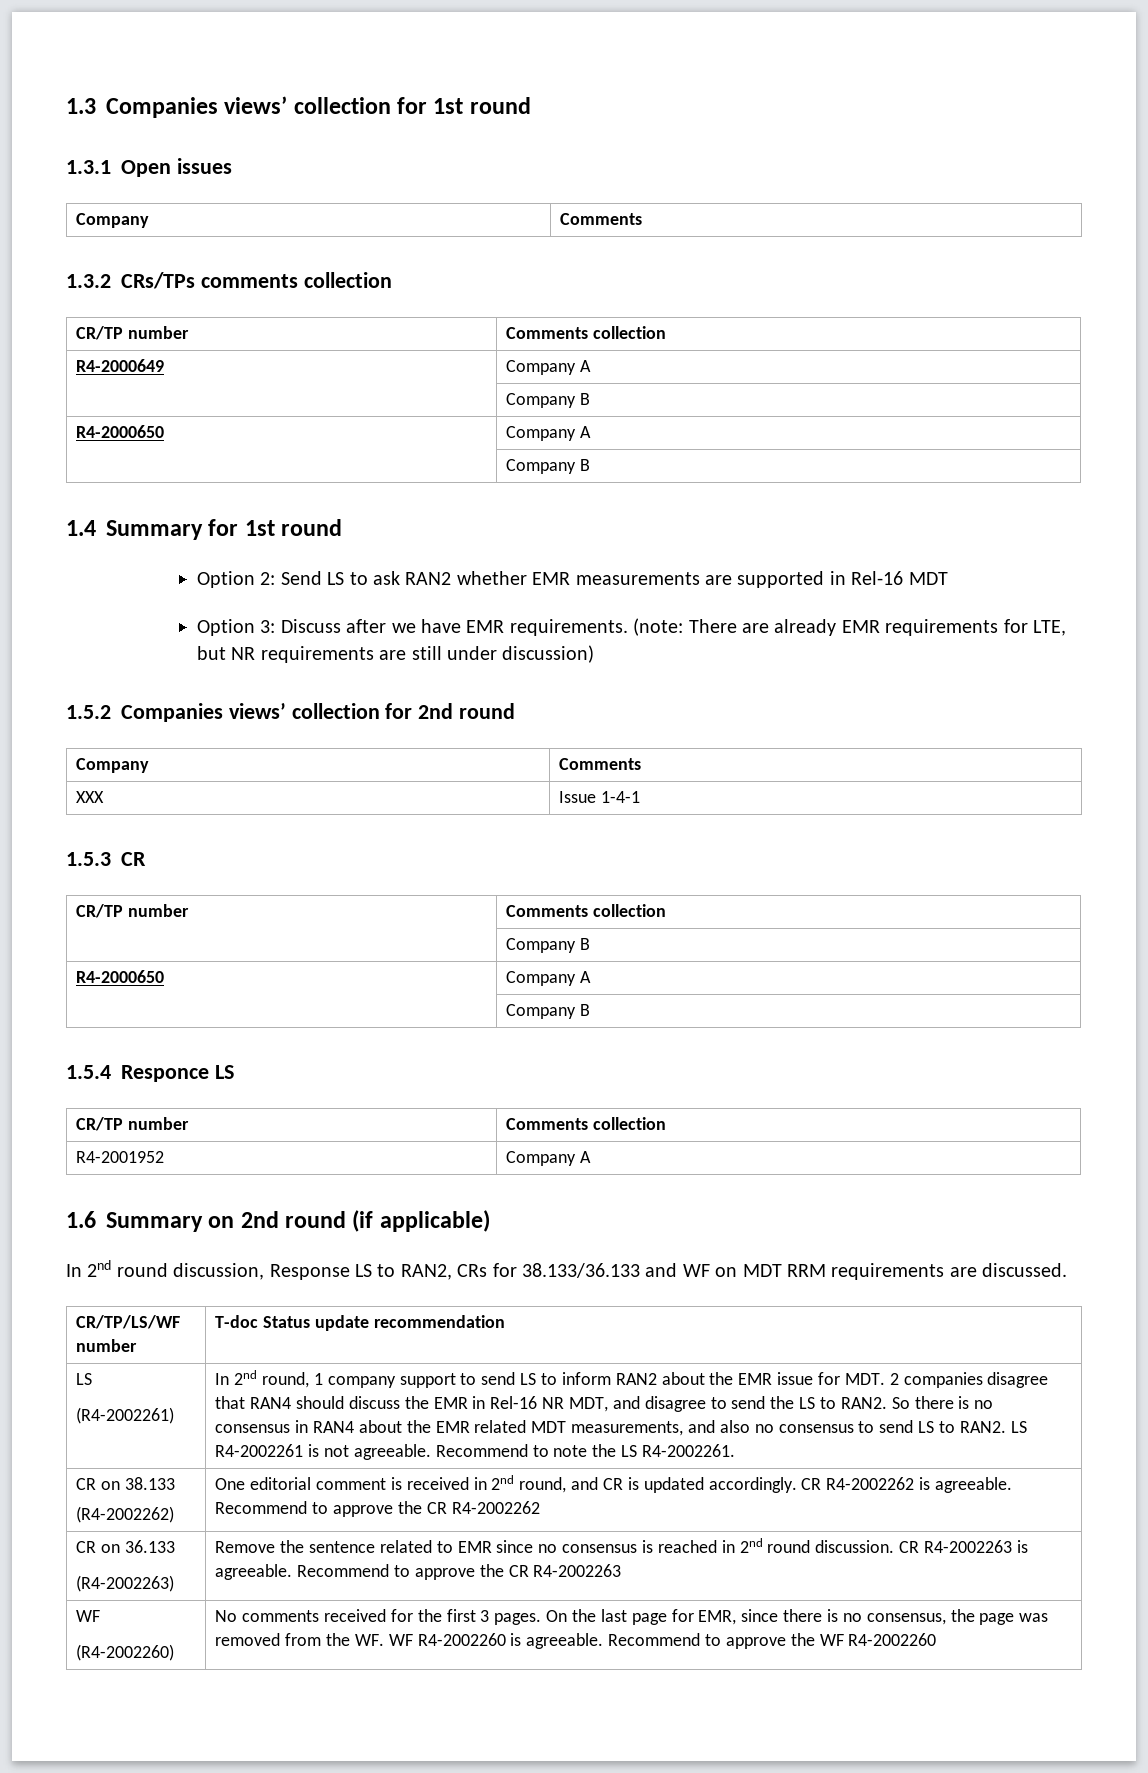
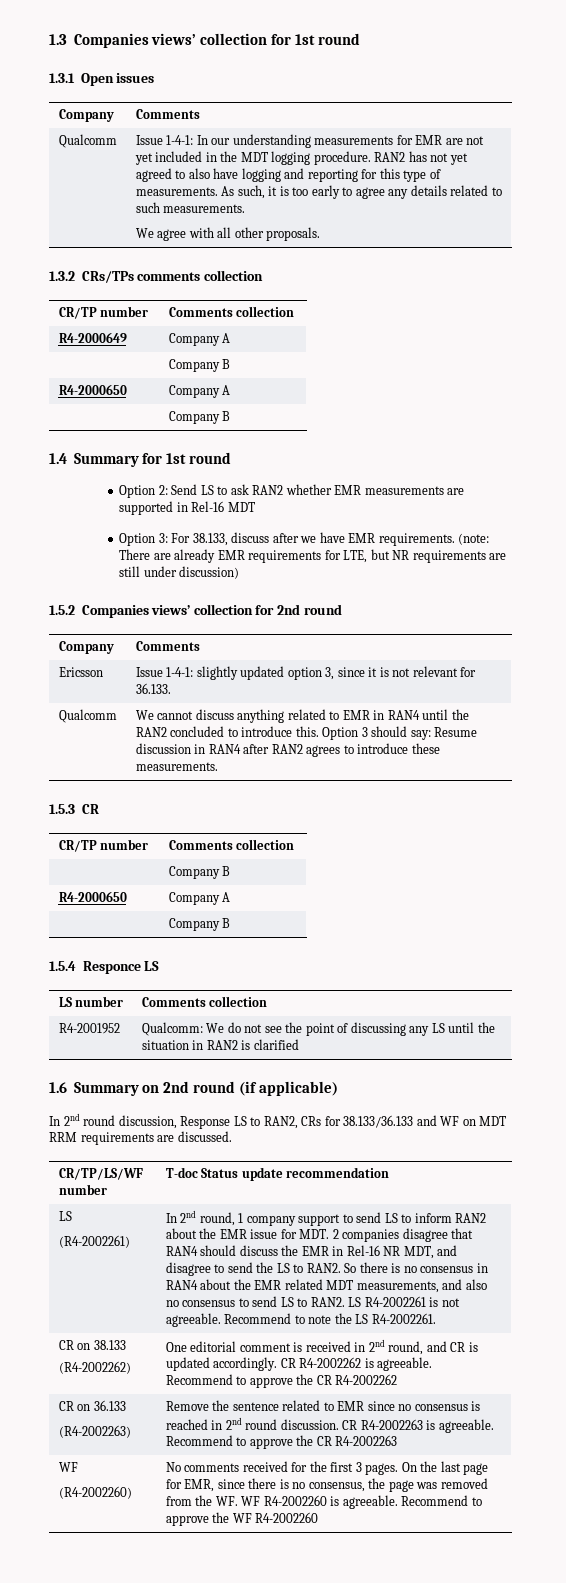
+ Qualcomm | Issue 1-4-1: In our understanding measurements for EMR are not yet included in the MDT logging procedure. RAN2 has not yet agreed to also have logging and reporting for this type of measurements. As such, it is too early to agree any details related to such measurements.
+ We agree with all other proposals.
- Option 3: Discuss after we have EMR requirements.
+ Option 3: For 38.133, discuss after we have EMR requirements.
- XXX | Issue 1-4-1
+ Ericsson | Issue 1-4-1: slightly updated option 3, since it is not relevant for 36.133.
+ Qualcomm | We cannot discuss anything related to EMR in RAN4 until the RAN2 concluded to introduce this. Option 3 should say: Resume discussion in RAN4 after RAN2 agrees to introduce these measurements.
  1.5.4 Responce LS
- CR/TP number | Comments collection
+ LS number | Comments collection
- R4-2001952 | Company A
+ R4-2001952 | Qualcomm: We do not see the point of discussing any LS until the situation in RAN2 is clarified

